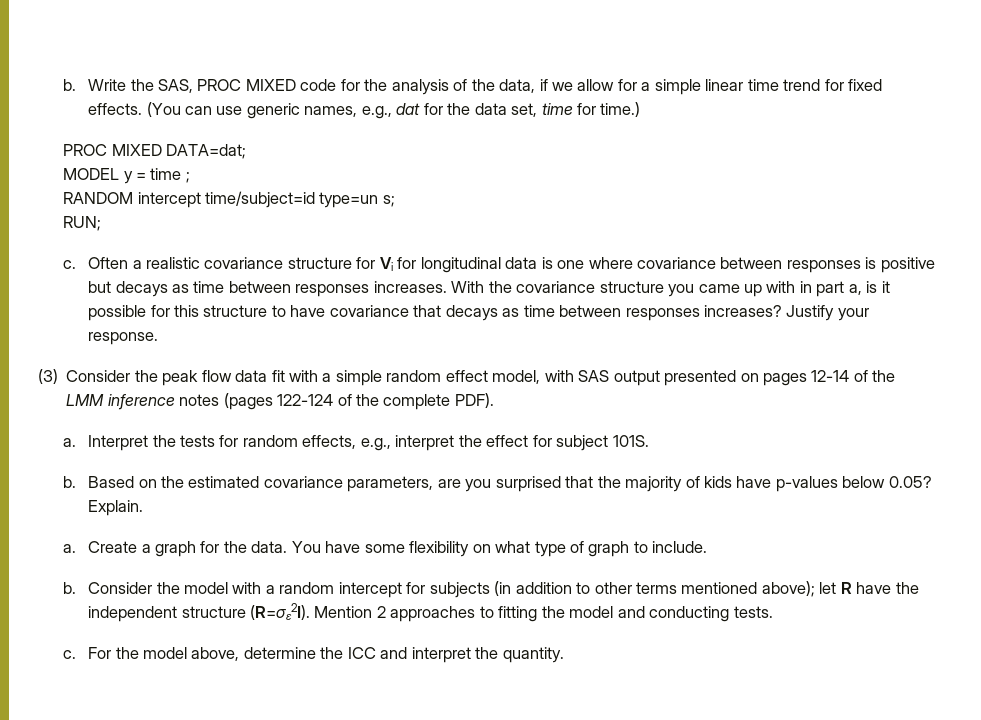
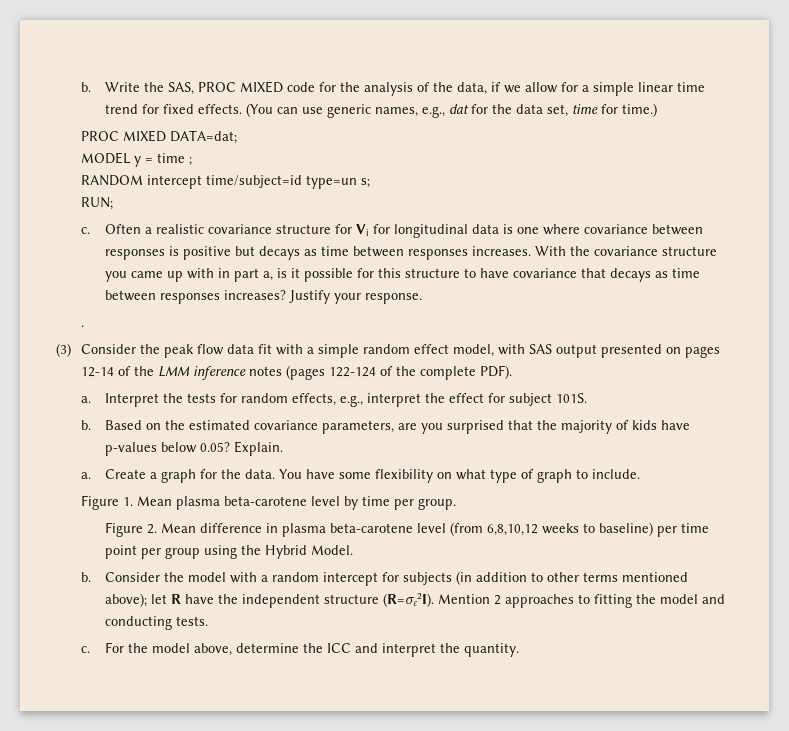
+ .
+ Figure 1. Mean plasma beta-carotene level by time per group.
+ Figure 2. Mean difference in plasma beta-carotene level (from 6,8,10,12 weeks to baseline) per time point per group using the Hybrid Model.

